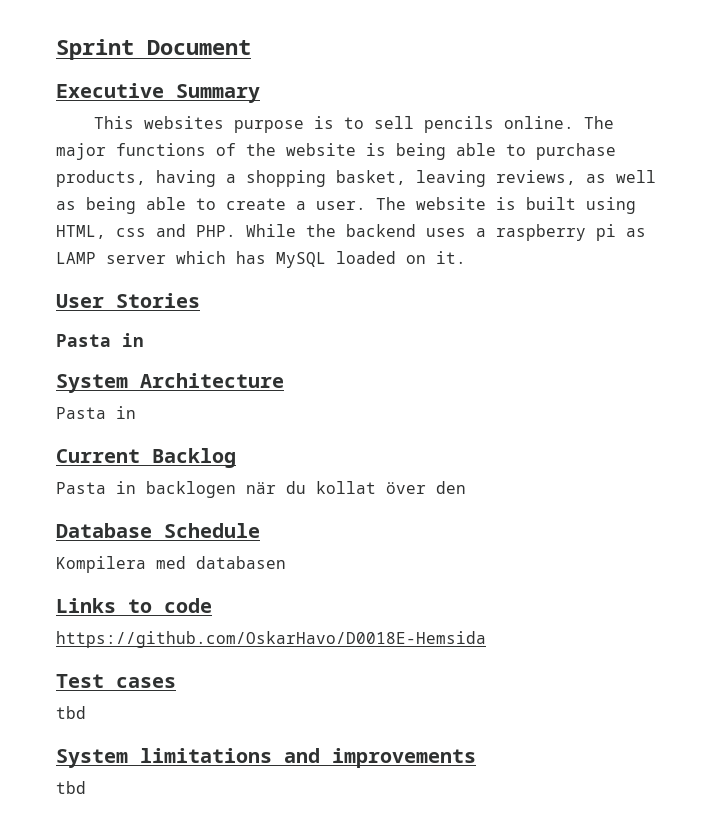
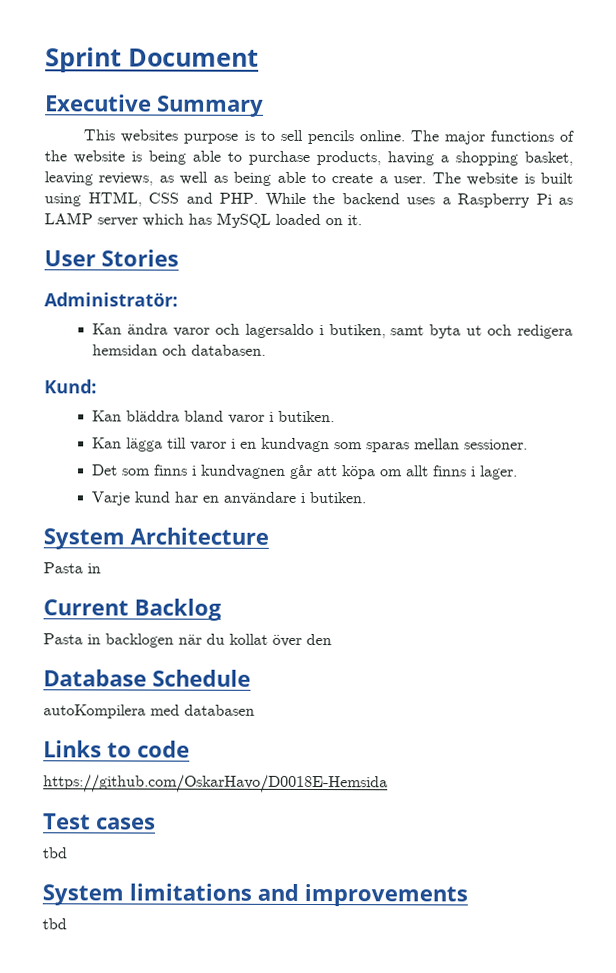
- The website is built using HTML, css and PHP. While the backend uses a raspberry pi as LAMP server which has MySQL loaded on it.
+ The website is built using HTML, CSS and PHP. While the backend uses a Raspberry Pi as LAMP server which has MySQL loaded on it.
  User Stories
- Pasta in
+ Administratör:
+ Kan ändra varor och lagersaldo i butiken, samt byta ut och redigera hemsidan och databasen.
+ Kund:
+ Kan bläddra bland varor i butiken.
+ Kan lägga till varor i en kundvagn som sparas mellan sessioner.
+ Det som finns i kundvagnen går att köpa om allt finns i lager.
+ Varje kund har en användare i butiken.
- Kompilera med databasen
+ autoKompilera med databasen

